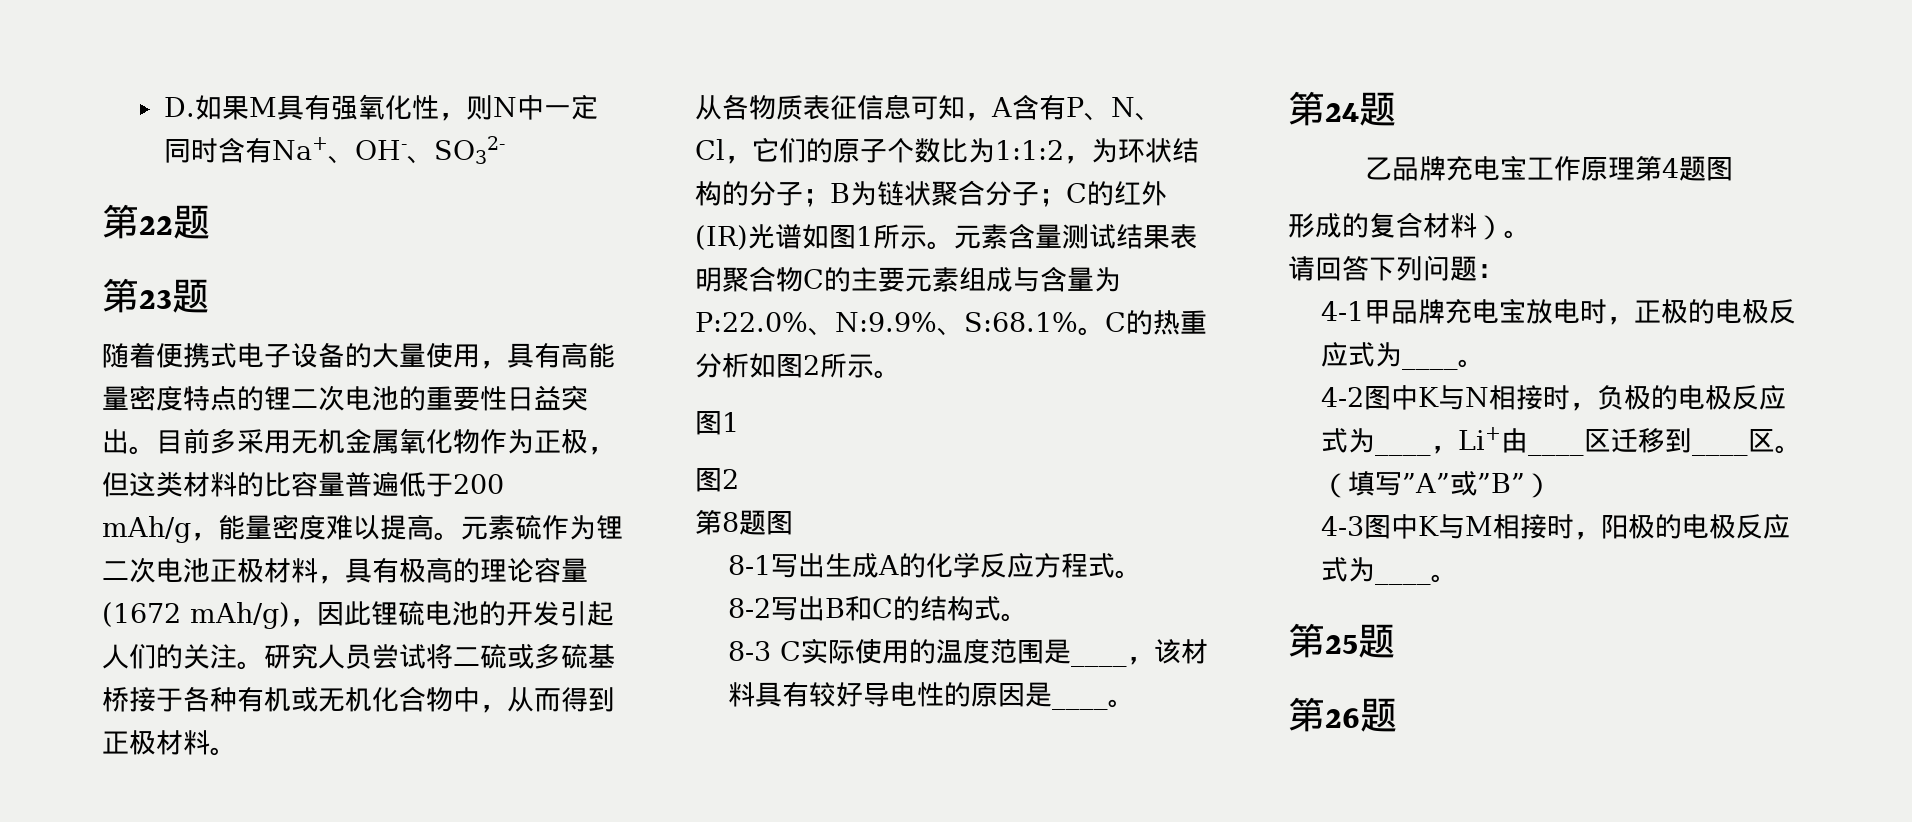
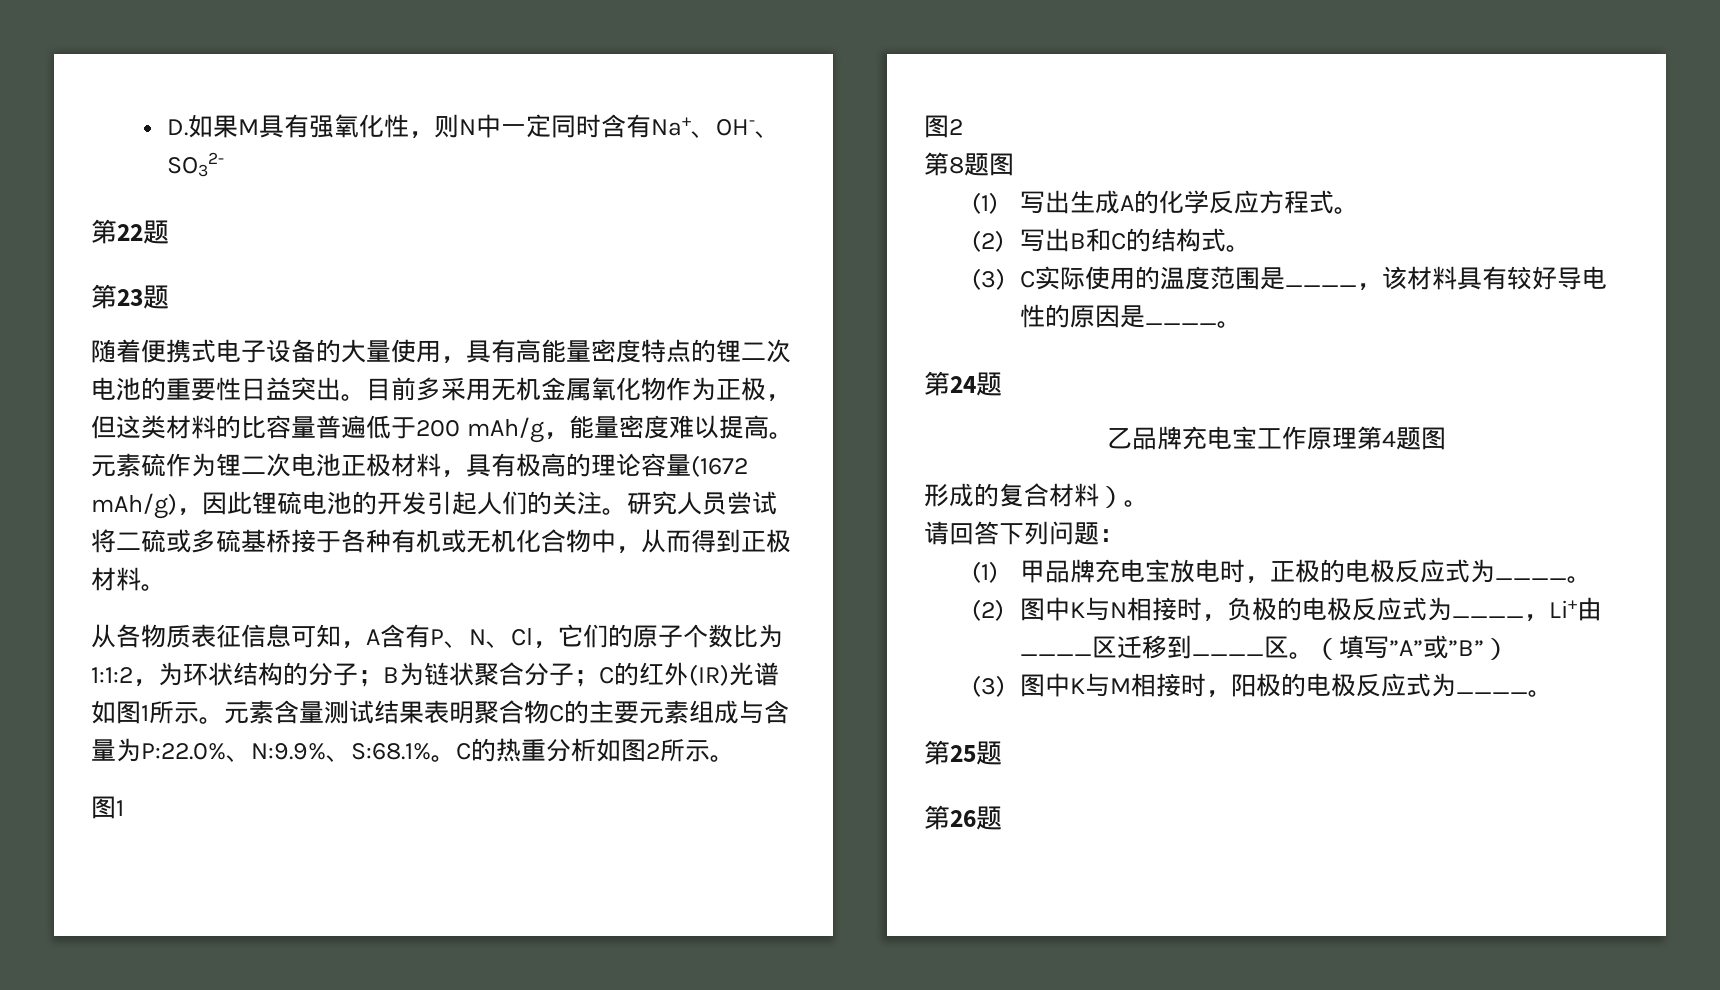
- 8-1写出生成A的化学反应方程式。
+ (1)写出生成A的化学反应方程式。
- 8-2写出B和C的结构式。
+ (2)写出B和C的结构式。
- 8-3 C实际使用的温度范围是____，该材料具有较好导电性的原因是____。
+ (3) C实际使用的温度范围是____，该材料具有较好导电性的原因是____。
- 4-1甲品牌充电宝放电时，正极的电极反应式为____。
+ (1)甲品牌充电宝放电时，正极的电极反应式为____。
- 4-2图中K与N相接时，负极的电极反应式为____，Li+由____区迁移到____区。
+ (2)图中K与N相接时，负极的电极反应式为____，Li+由____区迁移到____区。
- 4-3图中K与M相接时，阳极的电极反应式为____。
+ (3)图中K与M相接时，阳极的电极反应式为____。

